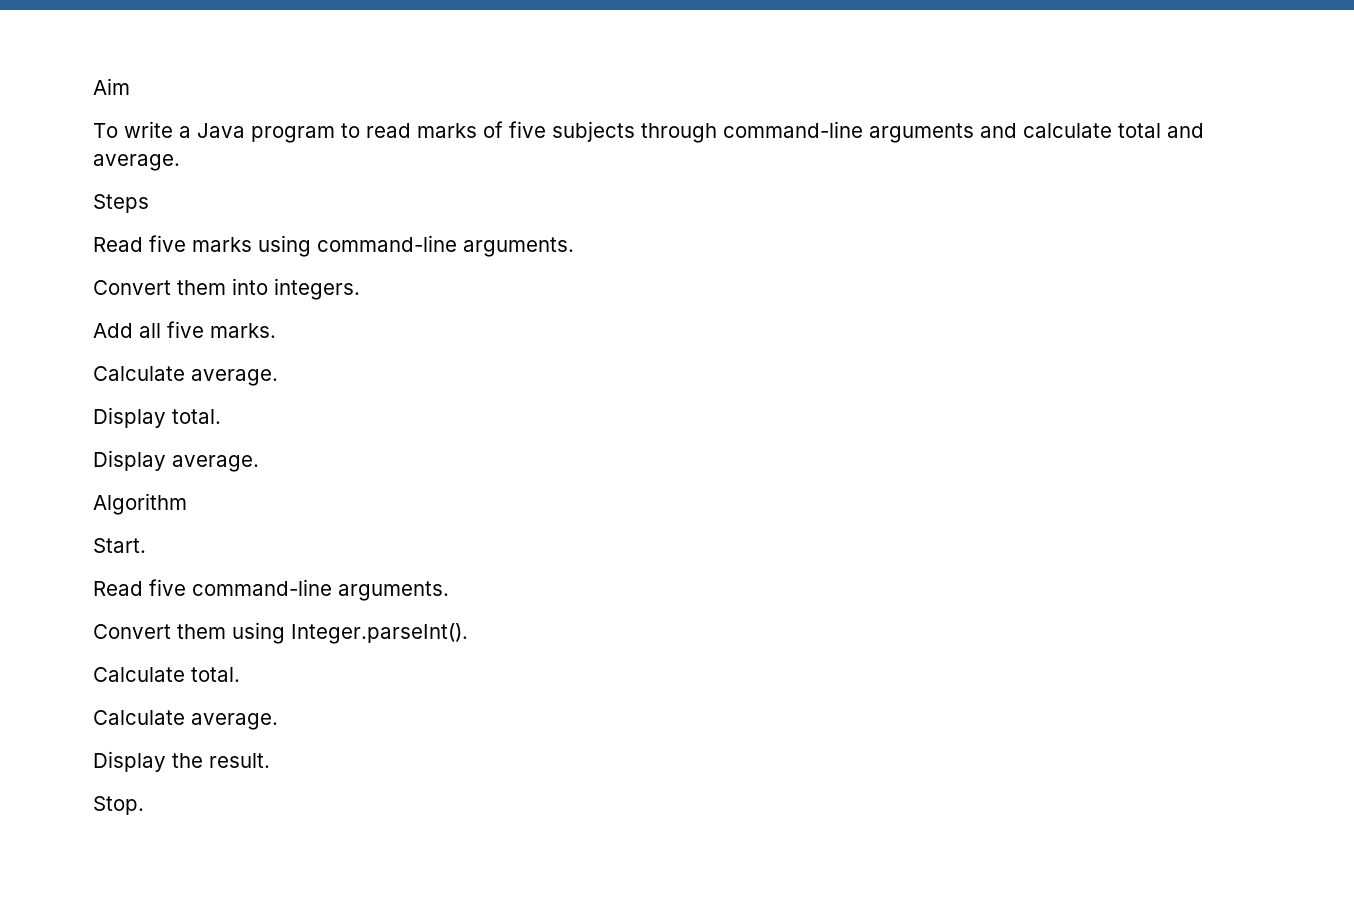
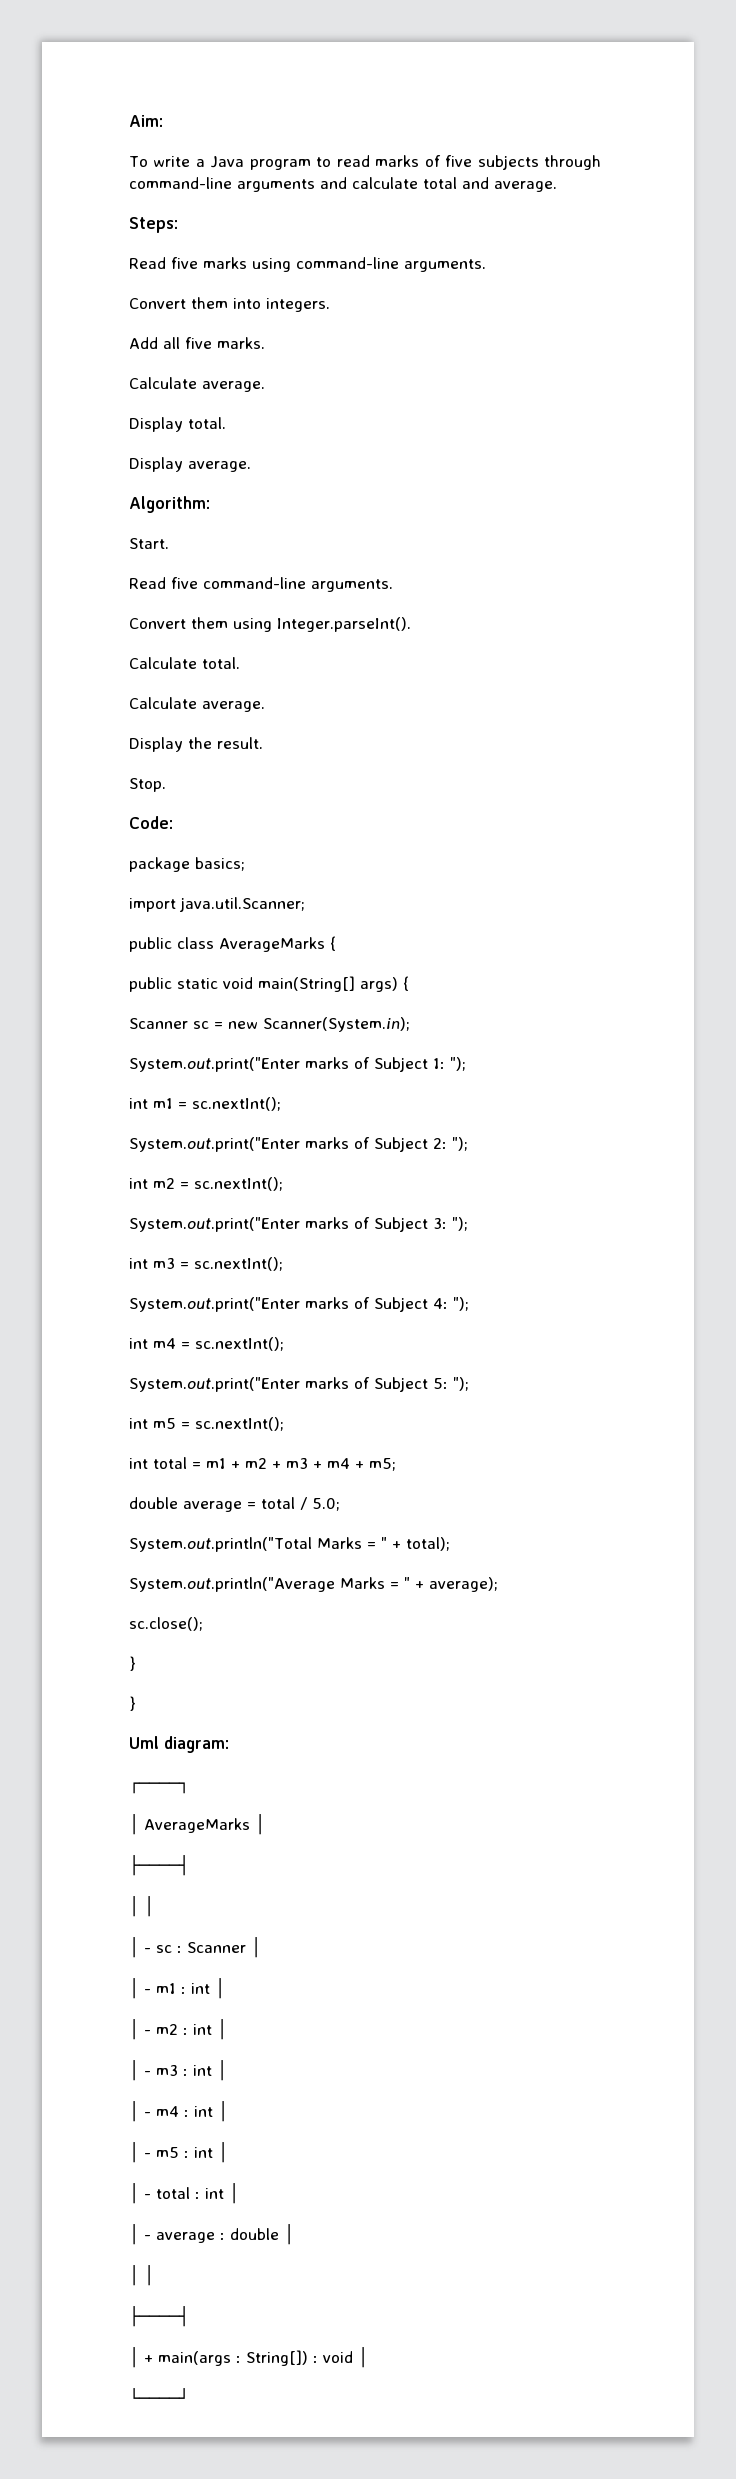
- Aim
+ Aim:
- Steps
+ Steps:
- Algorithm
+ Algorithm:
+ Code:
+ package basics;
+ import java.util.Scanner;
+ public class AverageMarks {
+ public static void main(String[] args) {
+ Scanner sc = new Scanner(System.in);
+ System.out.print("Enter marks of Subject 1: ");
+ int m1 = sc.nextInt();
+ System.out.print("Enter marks of Subject 2: ");
+ int m2 = sc.nextInt();
+ System.out.print("Enter marks of Subject 3: ");
+ int m3 = sc.nextInt();
+ System.out.print("Enter marks of Subject 4: ");
+ int m4 = sc.nextInt();
+ System.out.print("Enter marks of Subject 5: ");
+ int m5 = sc.nextInt();
+ int total = m1 + m2 + m3 + m4 + m5;
+ double average = total / 5.0;
+ System.out.println("Total Marks = " + total);
+ System.out.println("Average Marks = " + average);
+ sc.close();
+ }
+ }
+ Uml diagram:
+ ┌────┐
+ │ AverageMarks │
+ ├────┤
+ │ │
+ │ - sc : Scanner │
+ │ - m1 : int │
+ │ - m2 : int │
+ │ - m3 : int │
+ │ - m4 : int │
+ │ - m5 : int │
+ │ - total : int │
+ │ - average : double │
+ │ │
+ ├────┤
+ │ + main(args : String[]) : void │
+ └────┘

